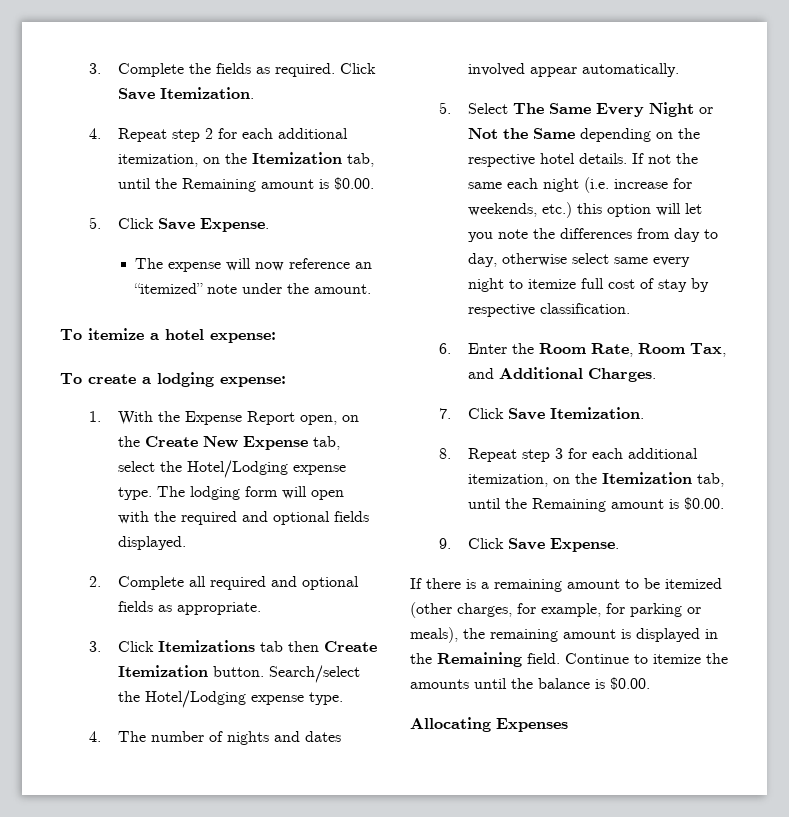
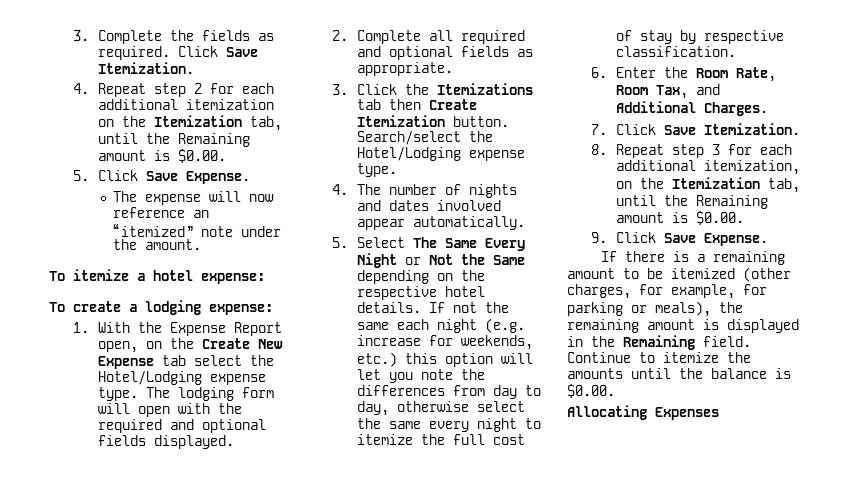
- 4. Repeat step 2 for each additional itemization, on the Itemization tab, until the Remaining amount is $0.00.
+ 4. Repeat step 2 for each additional itemization on the Itemization tab, until the Remaining amount is $0.00.
- 1. With the Expense Report open, on the Create New Expense tab, select the Hotel/Lodging expense type.
+ 1. With the Expense Report open, on the Create New Expense tab select the Hotel/Lodging expense type.
- 3. Click Itemizations tab then Create Itemization button.
+ 3. Click the Itemizations tab then Create Itemization button.
- If not the same each night (i.e. increase for weekends, etc.) this option will let you note the differences from day to day, otherwise select same every night to itemize full cost of stay by respective classification.
+ If not the same each night (e.g. increase for weekends, etc.) this option will let you note the differences from day to day, otherwise select the same every night to itemize the full cost of stay by respective classification.

